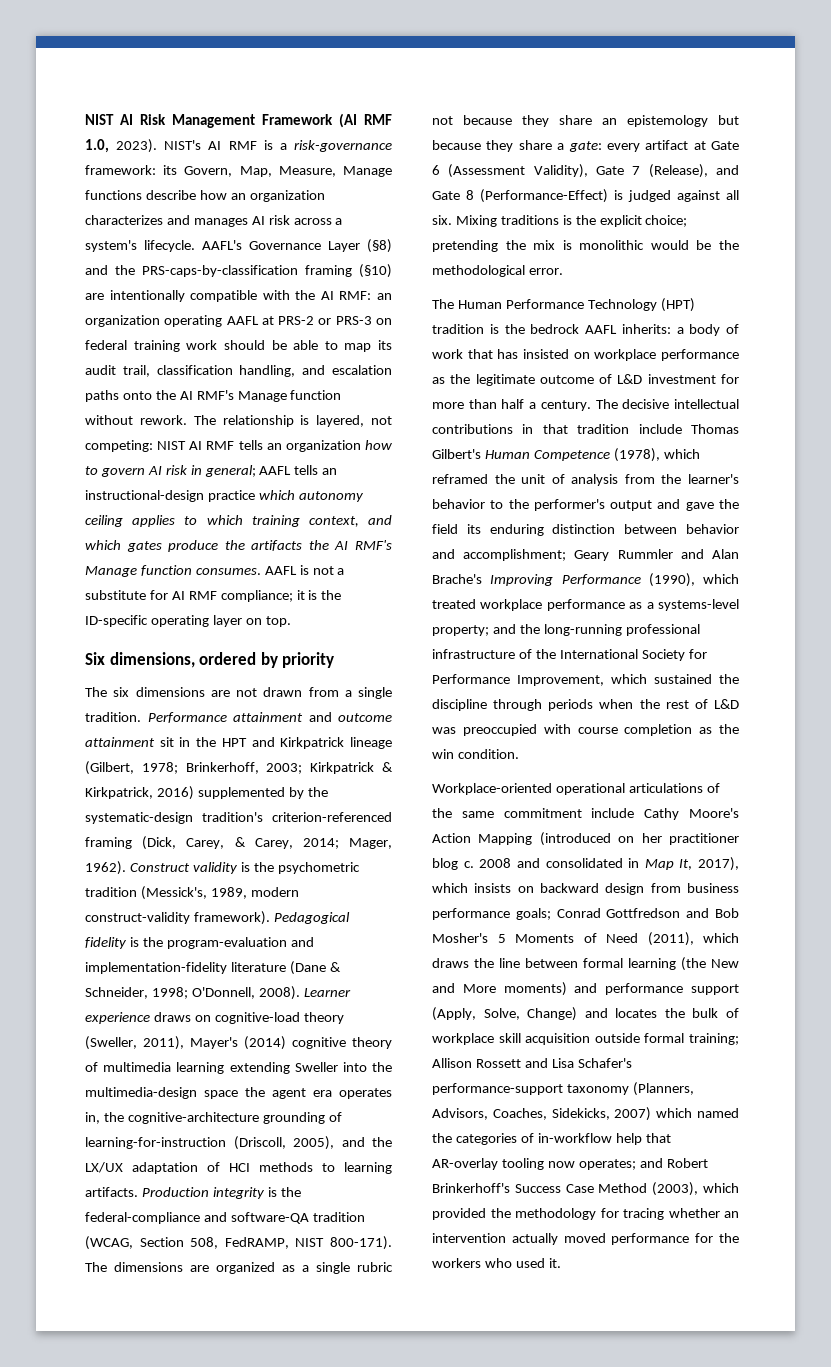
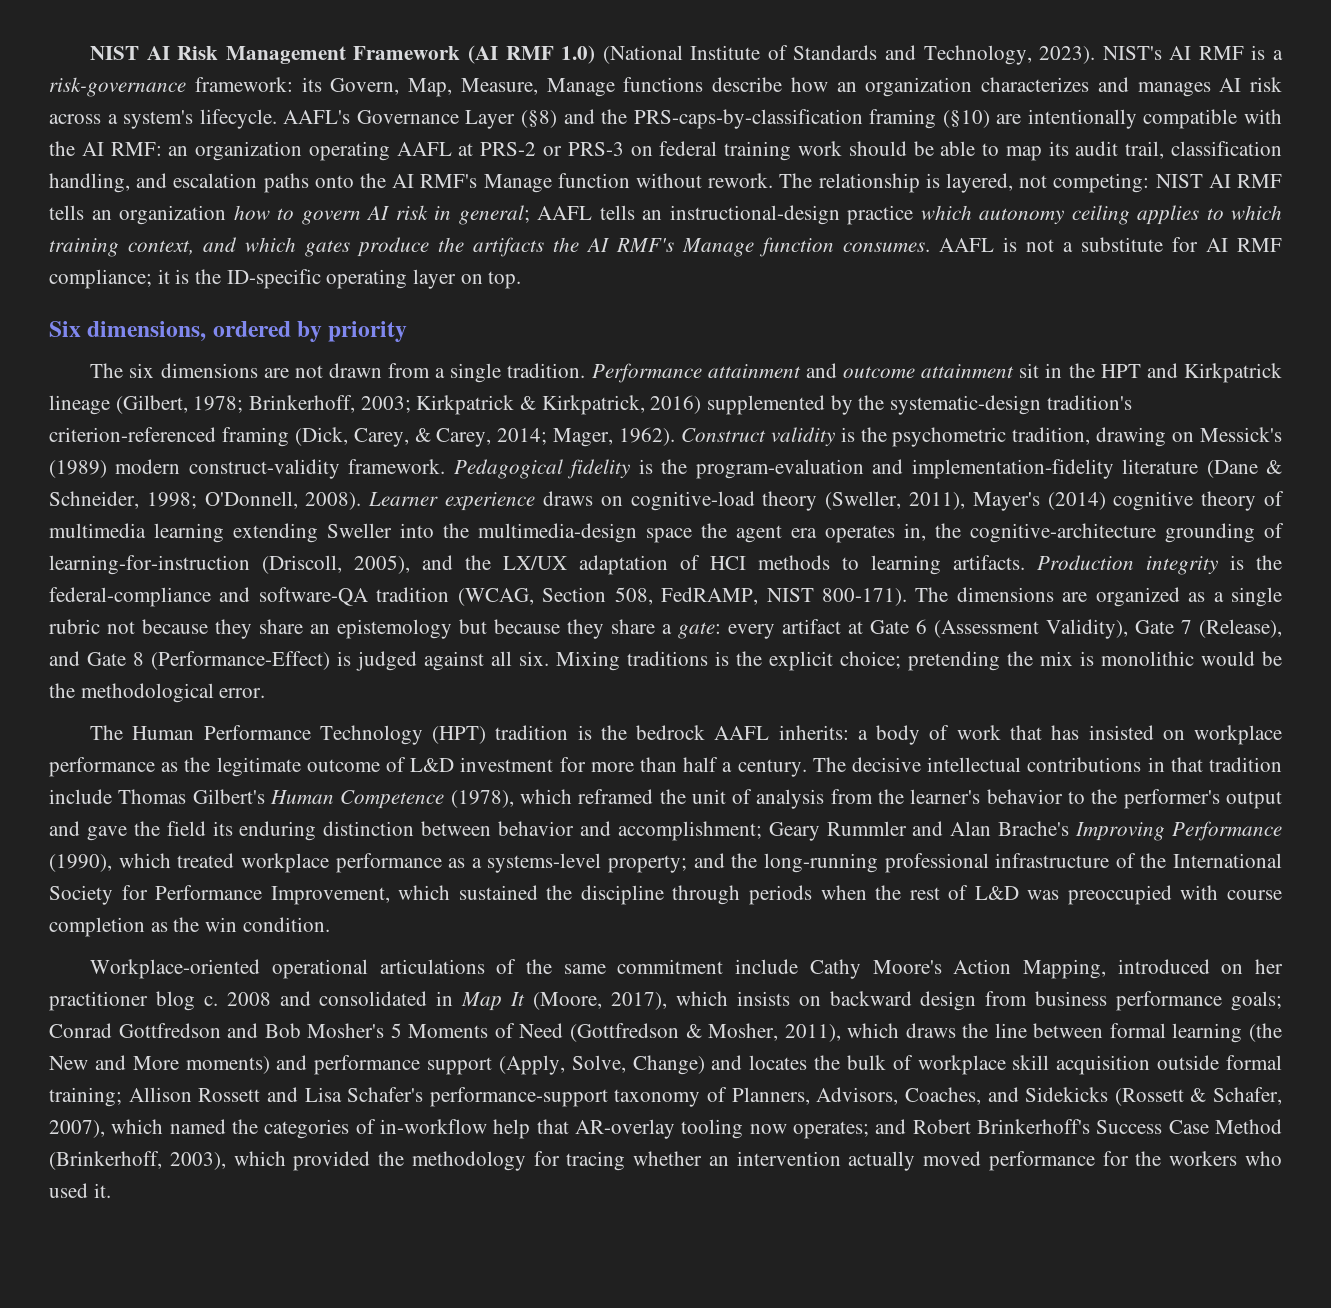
- NIST AI Risk Management Framework (AI RMF 1.0, 2023).
+ NIST AI Risk Management Framework (AI RMF 1.0) (National Institute of Standards and Technology, 2023).
- Construct validity is the psychometric tradition (Messick's, 1989, modern construct-validity framework).
+ Construct validity is the psychometric tradition, drawing on Messick's (1989) modern construct-validity framework.
- Workplace-oriented operational articulations of the same commitment include Cathy Moore's Action Mapping (introduced on her practitioner blog c.
+ Workplace-oriented operational articulations of the same commitment include Cathy Moore's Action Mapping, introduced on her practitioner blog c.
- 2008 and consolidated in Map It, 2017), which insists on backward design from business performance goals;
+ 2008 and consolidated in Map It (Moore, 2017), which insists on backward design from business performance goals;
- Conrad Gottfredson and Bob Mosher's 5 Moments of Need (2011), which draws the line between formal learning (the New and More moments) and performance support (Apply, Solve, Change) and locates the bulk of workplace skill acquisition outside formal training;
+ Conrad Gottfredson and Bob Mosher's 5 Moments of Need (Gottfredson & Mosher, 2011), which draws the line between formal learning (the New and More moments) and performance support (Apply, Solve, Change) and locates the bulk of workplace skill acquisition outside formal training;
- Allison Rossett and Lisa Schafer's performance-support taxonomy (Planners, Advisors, Coaches, Sidekicks, 2007) which named the categories of in-workflow help that AR-overlay tooling now operates;
+ Allison Rossett and Lisa Schafer's performance-support taxonomy of Planners, Advisors, Coaches, and Sidekicks (Rossett & Schafer, 2007), which named the categories of in-workflow help that AR-overlay tooling now operates;
- and Robert Brinkerhoff's Success Case Method (2003), which provided the methodology for tracing whether an intervention actually moved performance for the workers who used it.
+ and Robert Brinkerhoff's Success Case Method (Brinkerhoff, 2003), which provided the methodology for tracing whether an intervention actually moved performance for the workers who used it.

